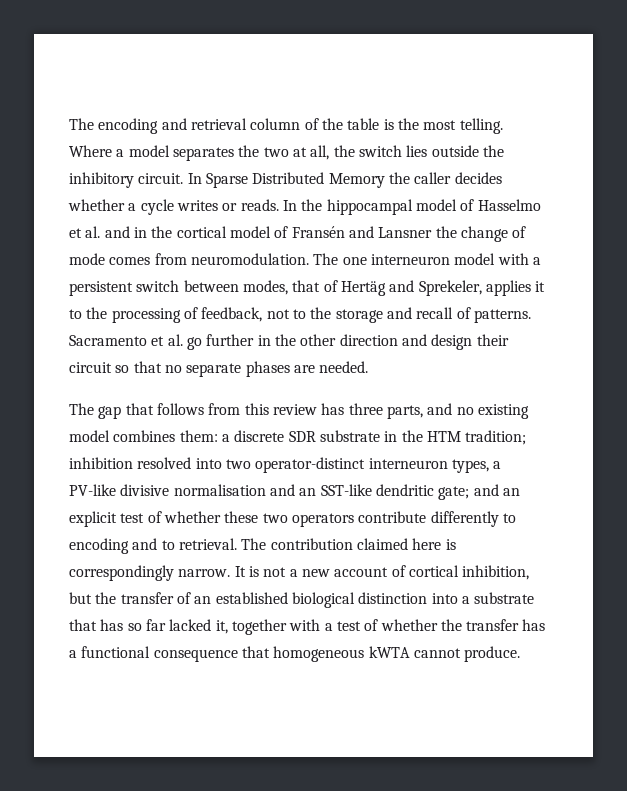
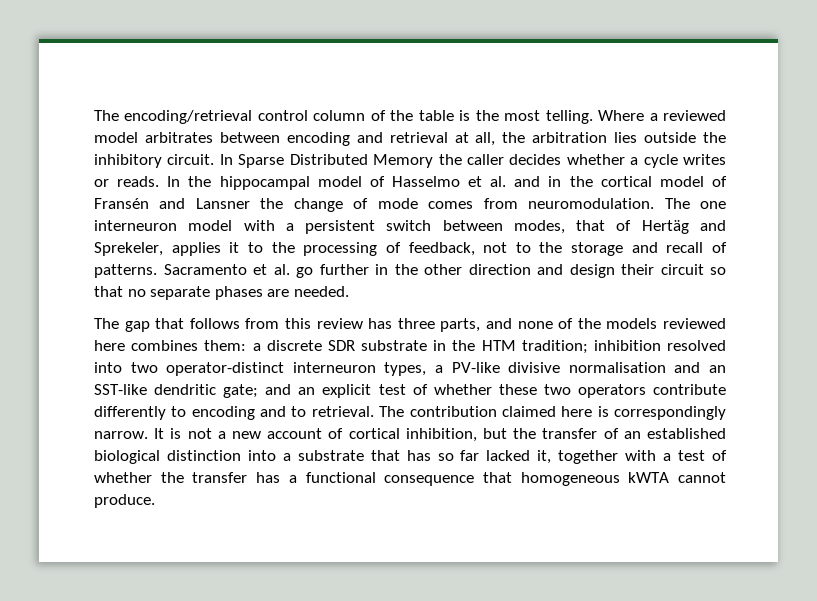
- The encoding and retrieval column of the table is the most telling.
+ The encoding/retrieval control column of the table is the most telling.
- Where a model separates the two at all, the switch lies outside the inhibitory circuit.
+ Where a reviewed model arbitrates between encoding and retrieval at all, the arbitration lies outside the inhibitory circuit.
- The gap that follows from this review has three parts, and no existing model combines them: a discrete SDR substrate in the HTM tradition; inhibition resolved into two operator-distinct interneuron types, a PV-like divisive normalisation and an SST-like dendritic gate; and an explicit test of whether these two operators contribute differently to encoding and to retrieval.
+ The gap that follows from this review has three parts, and none of the models reviewed here combines them: a discrete SDR substrate in the HTM tradition; inhibition resolved into two operator-distinct interneuron types, a PV-like divisive normalisation and an SST-like dendritic gate; and an explicit test of whether these two operators contribute differently to encoding and to retrieval.

